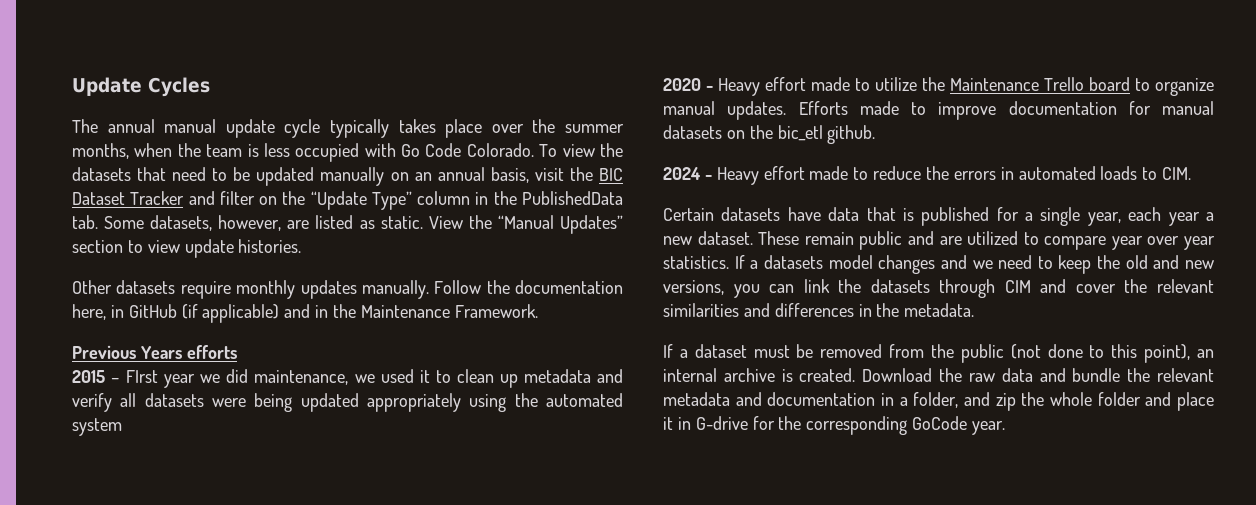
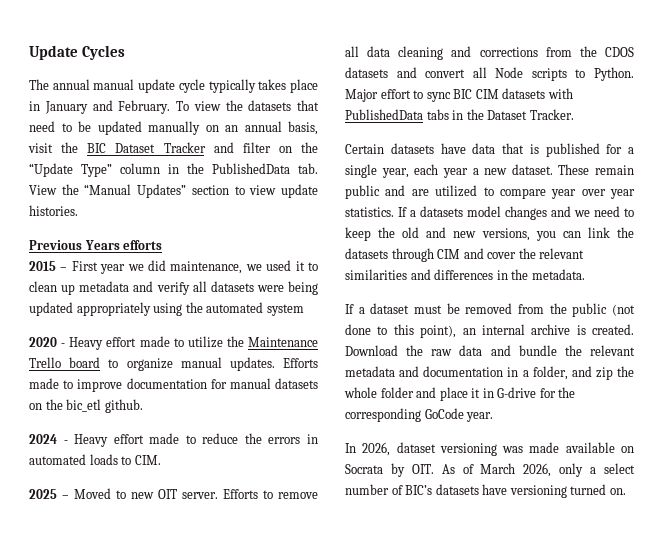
- The annual manual update cycle typically takes place over the summer months, when the team is less occupied with Go Code Colorado.
+ The annual manual update cycle typically takes place in January and February.
- To view the datasets that need to be updated manually on an annual basis, visit the BIC Dataset Tracker and filter on the “Update Type” column in the PublishedData tab. Some datasets, however, are listed as static. View the “Manual Updates” section to view update histories.
+ To view the datasets that need to be updated manually on an annual basis, visit the BIC Dataset Tracker and filter on the “Update Type” column in the PublishedData tab. View the “Manual Updates” section to view update histories.
- Other datasets require monthly updates manually. Follow the documentation here, in GitHub (if applicable) and in the Maintenance Framework.
- 2015 – FIrst year we did maintenance, we used it to clean up metadata and verify all datasets were being updated appropriately using the automated system
+ 2015 – First year we did maintenance, we used it to clean up metadata and verify all datasets were being updated appropriately using the automated system
+ 2025 – Moved to new OIT server. Efforts to remove all data cleaning and corrections from the CDOS datasets and convert all Node scripts to Python. Major effort to sync BIC CIM datasets with PublishedData tabs in the Dataset Tracker.
+ In 2026, dataset versioning was made available on Socrata by OIT. As of March 2026, only a select number of BIC’s datasets have versioning turned on.

